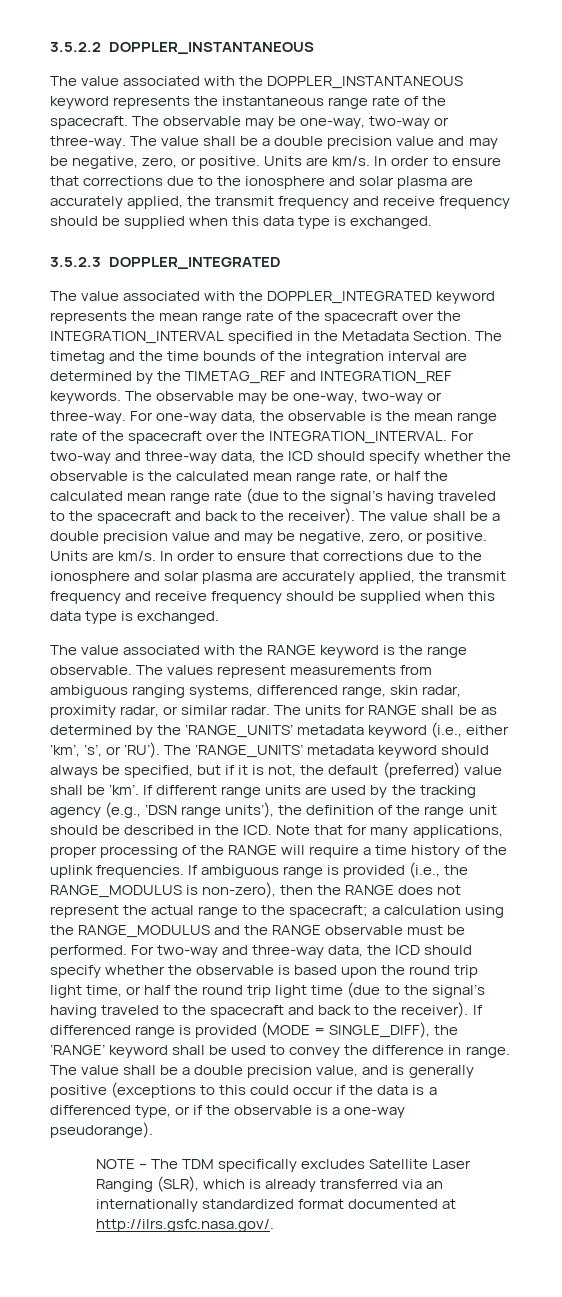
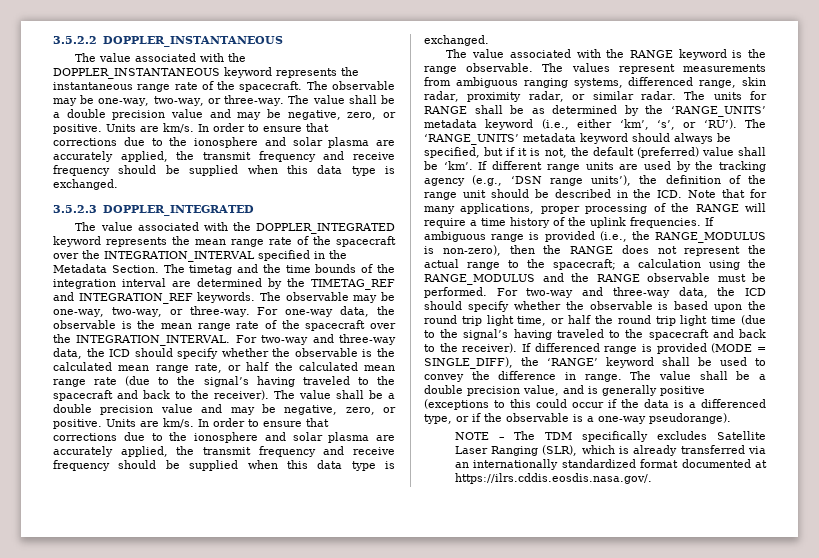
- The value associated with the DOPPLER_INSTANTANEOUS keyword represents the instantaneous range rate of the spacecraft. The observable may be one-way, two-way or three-way.
+ The value associated with the DOPPLER_INSTANTANEOUS keyword represents the instantaneous range rate of the spacecraft. The observable may be one-way, two-way, or three-way.
- The timetag and the time bounds of the integration interval are determined by the TIMETAG_REF and INTEGRATION_REF keywords. The observable may be one-way, two-way or three-way.
+ The timetag and the time bounds of the integration interval are determined by the TIMETAG_REF and INTEGRATION_REF keywords. The observable may be one-way, two-way, or three-way.
- NOTE – The TDM specifically excludes Satellite Laser Ranging (SLR), which is already transferred via an internationally standardized format documented at http://ilrs.gsfc.nasa.gov/.
+ NOTE – The TDM specifically excludes Satellite Laser Ranging (SLR), which is already transferred via an internationally standardized format documented at https://ilrs.cddis.eosdis.nasa.gov/.

